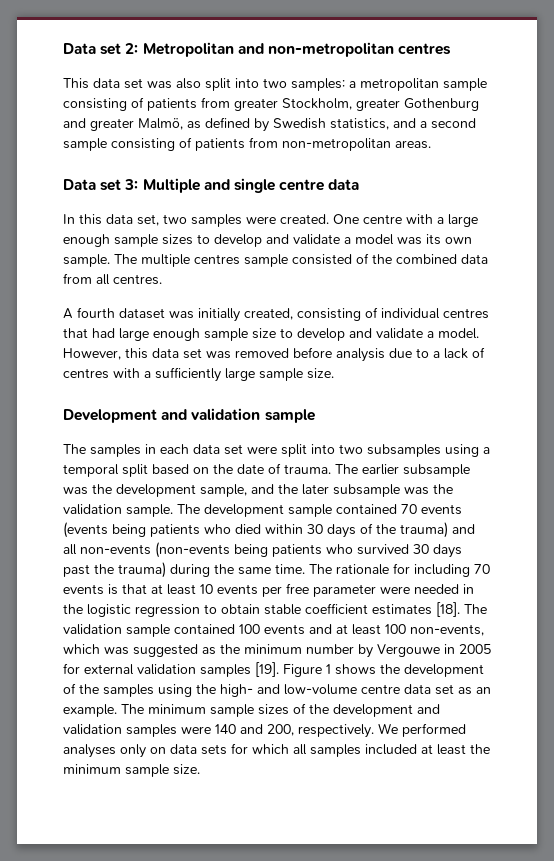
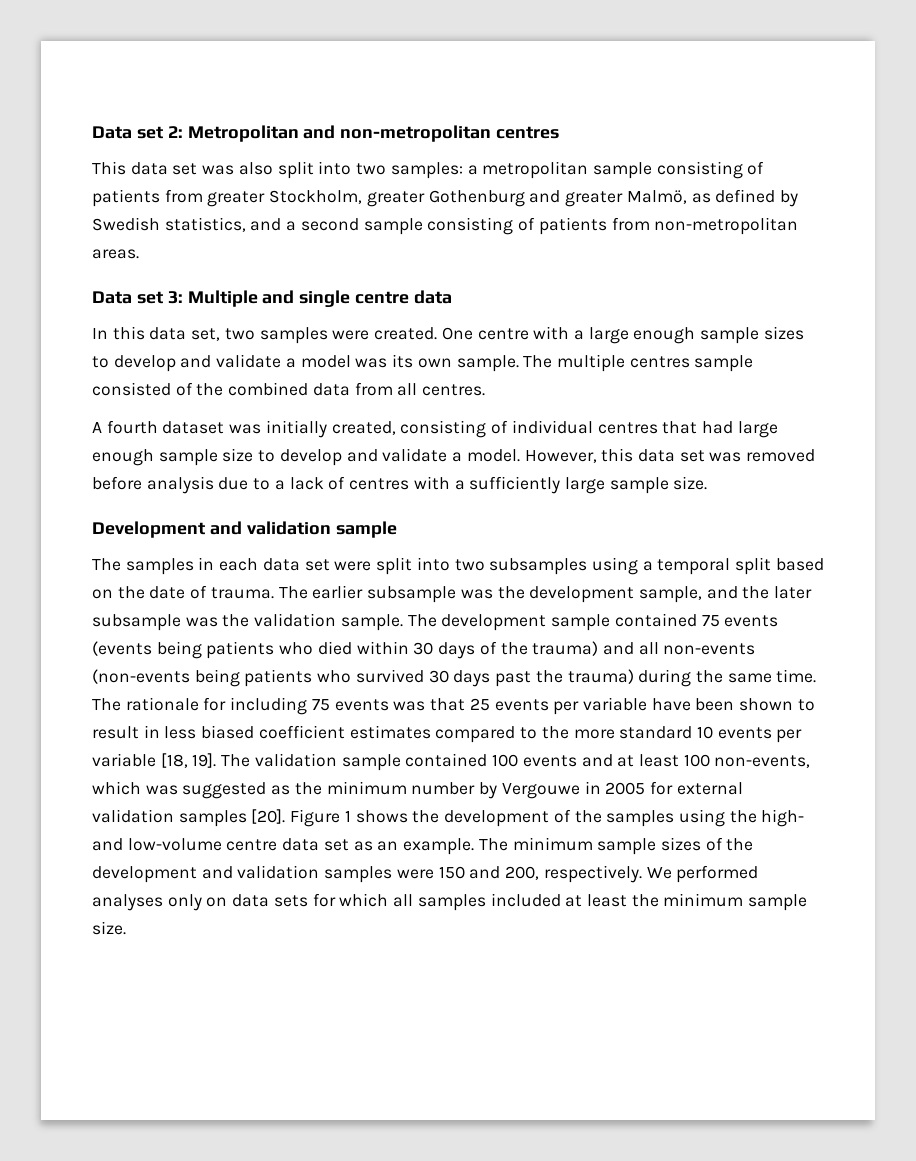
- The development sample contained 70 events (events being patients who died within 30 days of the trauma) and all non-events (non-events being patients who survived 30 days past the trauma) during the same time.
+ The development sample contained 75 events (events being patients who died within 30 days of the trauma) and all non-events (non-events being patients who survived 30 days past the trauma) during the same time.
- The rationale for including 70 events is that at least 10 events per free parameter were needed in the logistic regression to obtain stable coefficient estimates [18].
+ The rationale for including 75 events was that 25 events per variable have been shown to result in less biased coefficient estimates compared to the more standard 10 events per variable [18, 19].
- The validation sample contained 100 events and at least 100 non-events, which was suggested as the minimum number by Vergouwe in 2005 for external validation samples [19].
+ The validation sample contained 100 events and at least 100 non-events, which was suggested as the minimum number by Vergouwe in 2005 for external validation samples [20].
- The minimum sample sizes of the development and validation samples were 140 and 200, respectively.
+ The minimum sample sizes of the development and validation samples were 150 and 200, respectively.

